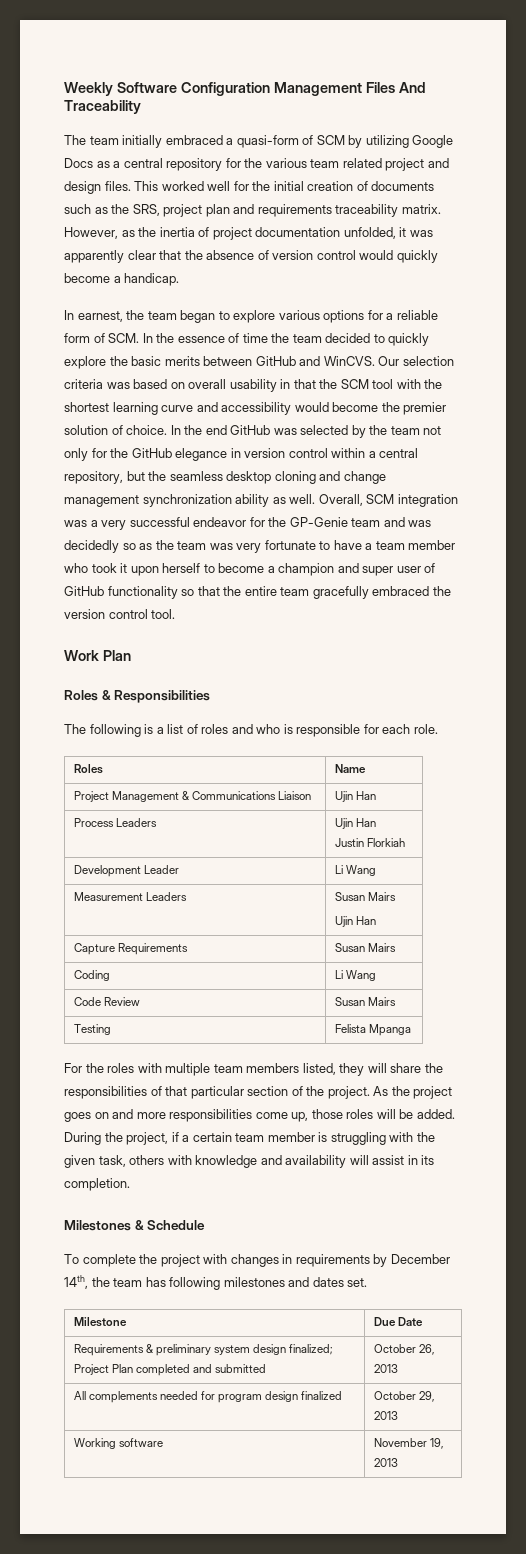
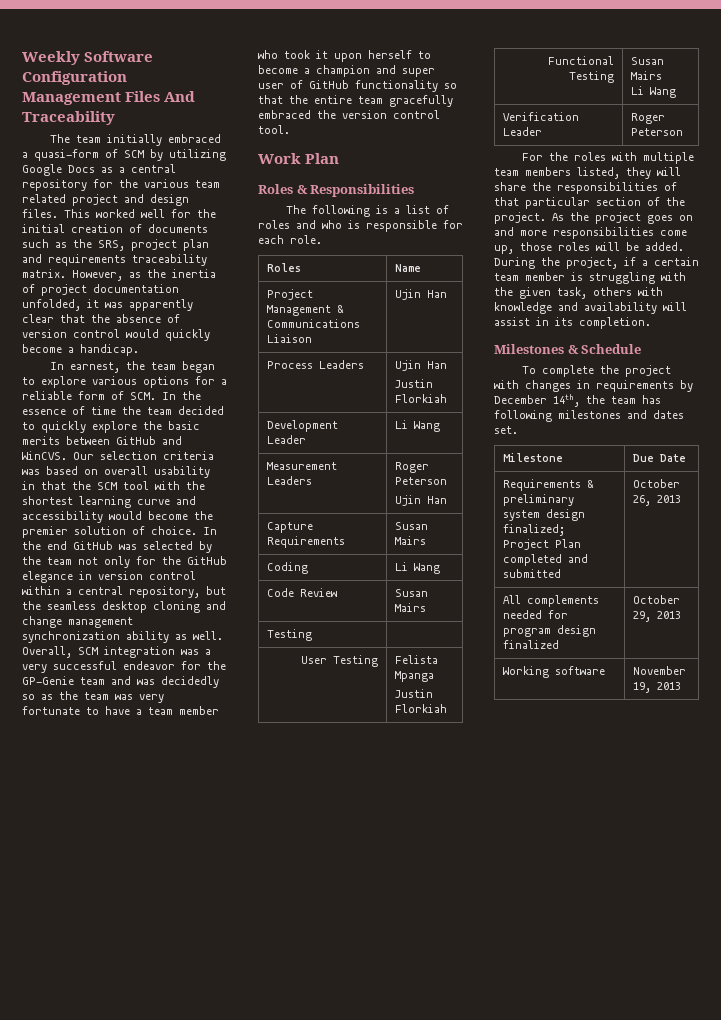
- Measurement Leaders | Susan Mairs
+ Measurement Leaders | Roger Peterson
  Code Review | Susan Mairs
- Testing | Felista Mpanga
+ Testing |
+ User Testing | Felista Mpanga
+ Justin Florkiah
+ Functional Testing | Susan Mairs
+ Li Wang
+ Verification Leader | Roger Peterson

